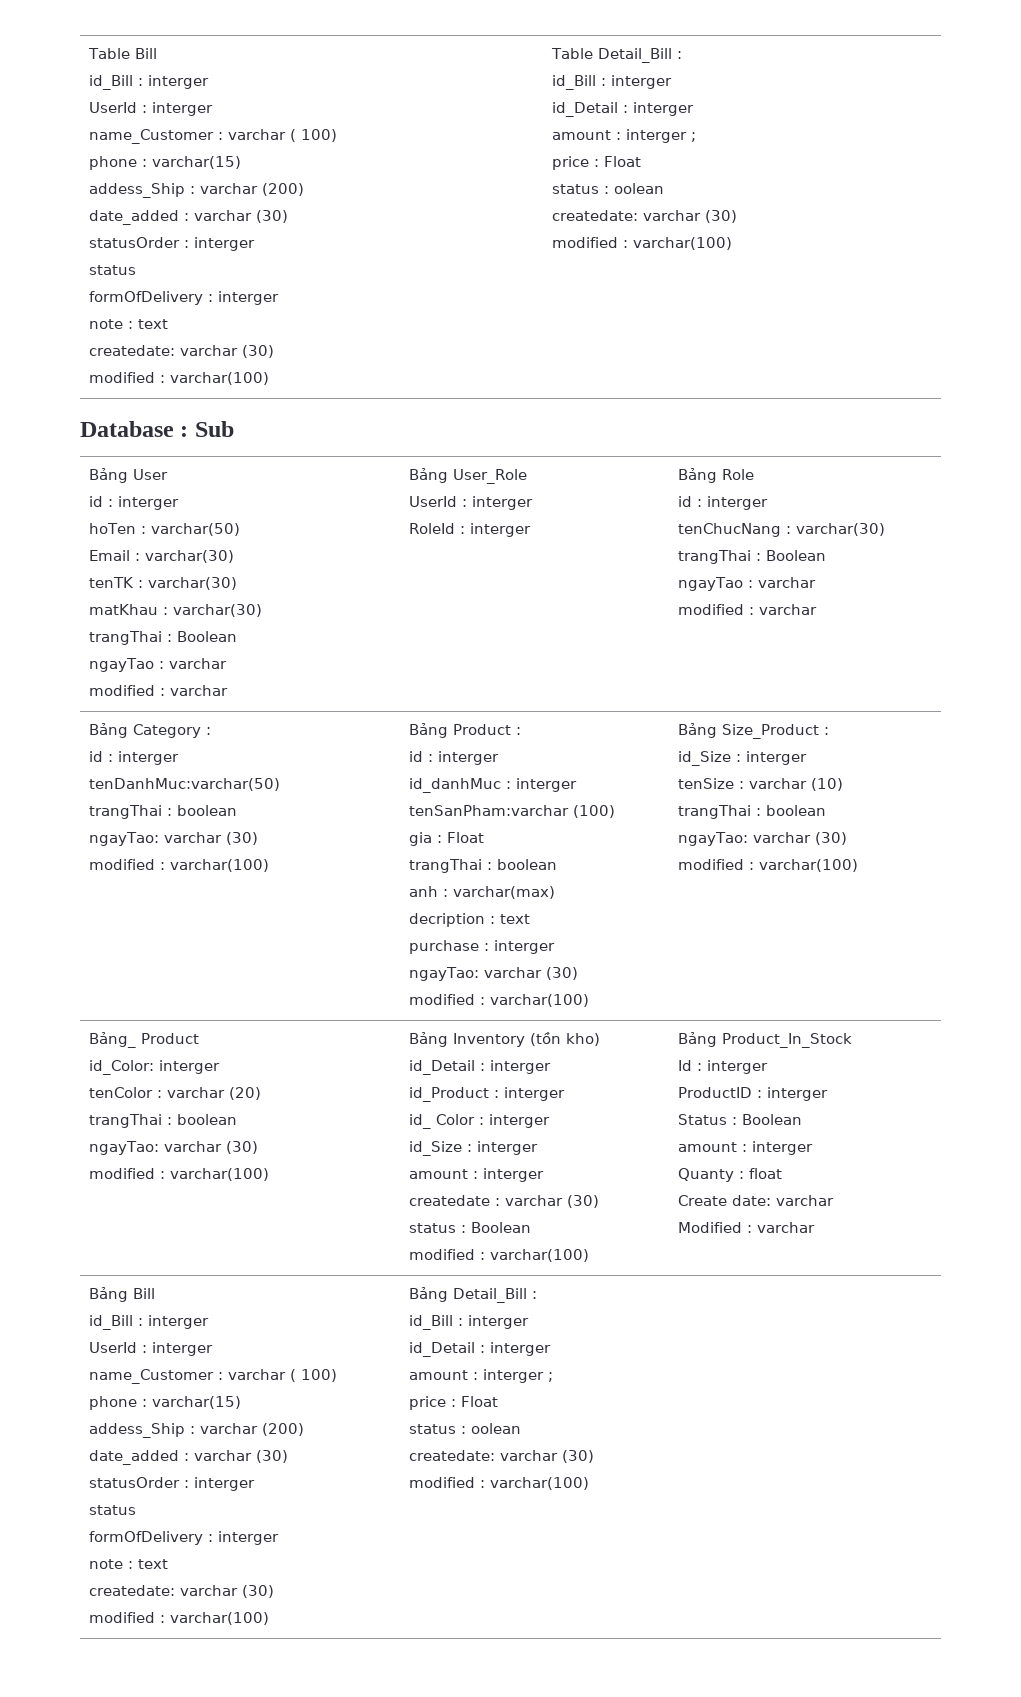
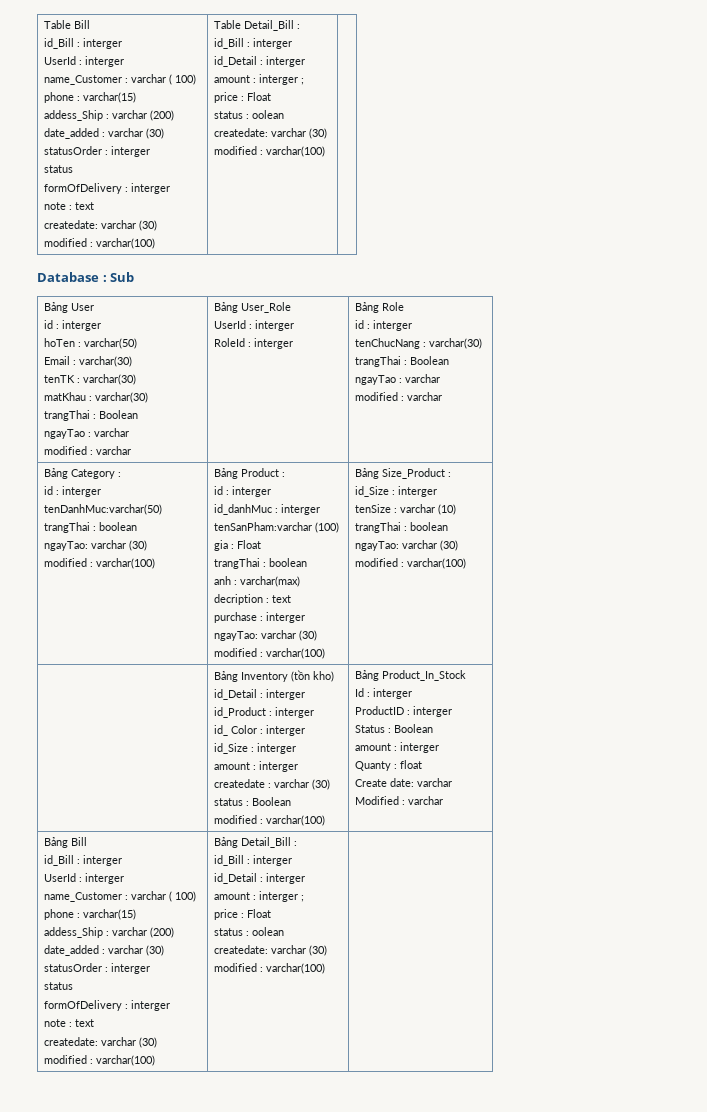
- Bảng_ Product
- id_Color: interger
- tenColor : varchar (20)
- trangThai : boolean
- ngayTao: varchar (30)
- modified : varchar(100)

